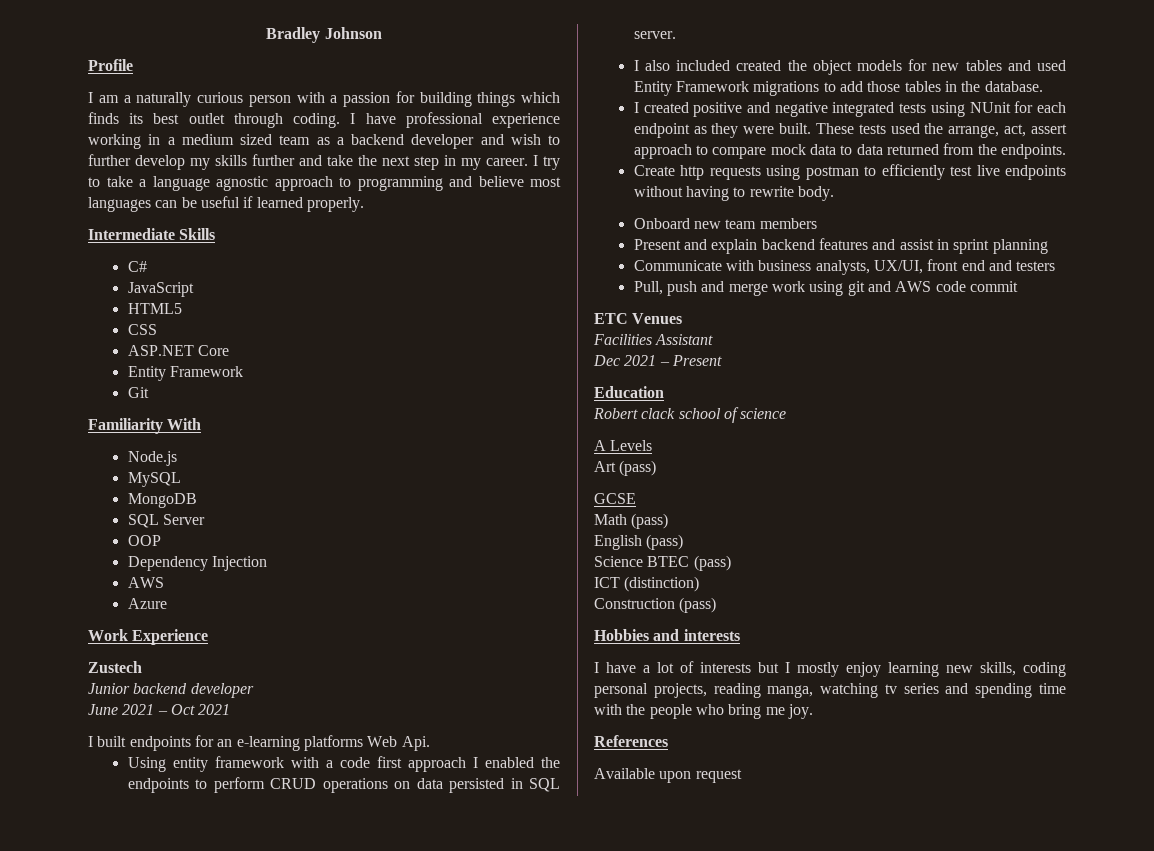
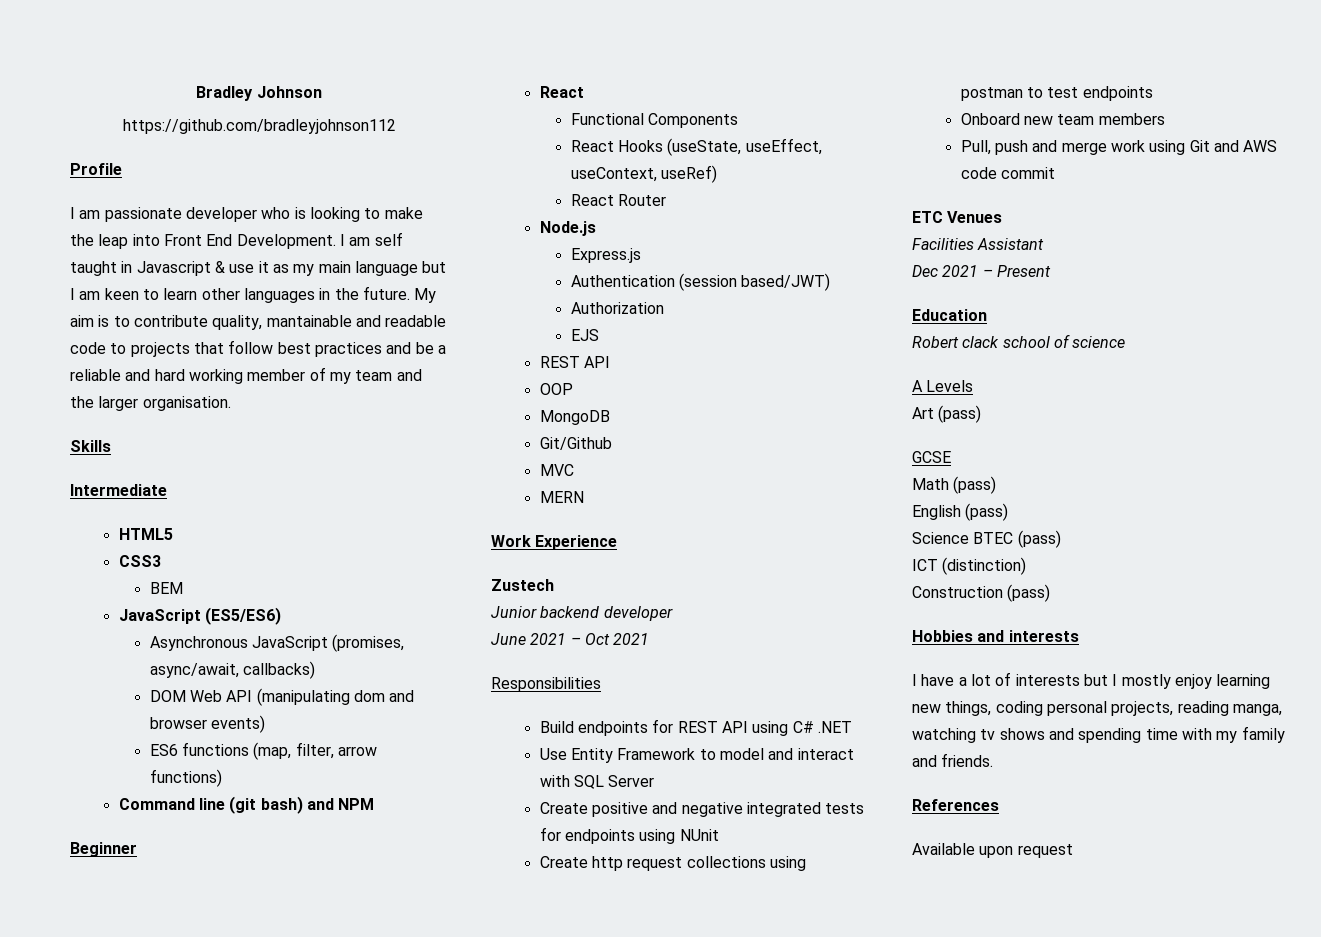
+ https://github.com/bradleyjohnson112
- I am a naturally curious person with a passion for building things which finds its best outlet through coding. I have professional experience working in a medium sized team as a backend developer and wish to further develop my skills further and take the next step in my career. I try to take a language agnostic approach to programming and believe most languages can be useful if learned properly.
- Intermediate Skills
- C#
- JavaScript
+ I am passionate developer who is looking to make the leap into Front End Development. I am self taught in Javascript & use it as my main language but I am keen to learn other languages in the future. My aim is to contribute quality, mantainable and readable code to projects that follow best practices and be a reliable and hard working member of my team and the larger organisation.
+ Skills
+ Intermediate
  HTML5
- CSS
- ASP.NET Core
- Entity Framework
- Git
- Familiarity With
+ CSS3
+ BEM
+ JavaScript (ES5/ES6)
+ Asynchronous JavaScript (promises, async/await, callbacks)
+ DOM Web API (manipulating dom and browser events)
+ ES6 functions (map, filter, arrow functions)
+ Command line (git bash) and NPM
+ Beginner
+ React
+ Functional Components
+ React Hooks (useState, useEffect, useContext, useRef)
+ React Router
  Node.js
- MySQL
+ Express.js
+ Authentication (session based/JWT)
+ Authorization
+ EJS
+ REST API
+ OOP
  MongoDB
- SQL Server
- OOP
- Dependency Injection
- AWS
- Azure
+ Git/Github
+ MVC
+ MERN
- I built endpoints for an e-learning platforms Web Api.
- Using entity framework with a code first approach I enabled the endpoints to perform CRUD operations on data persisted in SQL server.
- I also included created the object models for new tables and used Entity Framework migrations to add those tables in the database.
- I created positive and negative integrated tests using NUnit for each endpoint as they were built. These tests used the arrange, act, assert approach to compare mock data to data returned from the endpoints.
+ Responsibilities
+ Build endpoints for REST API using C# .NET
+ Use Entity Framework to model and interact with SQL Server
+ Create positive and negative integrated tests for endpoints using NUnit
- Create http requests using postman to efficiently test live endpoints without having to rewrite body.
+ Create http request collections using postman to test endpoints
  Onboard new team members
- Present and explain backend features and assist in sprint planning
- Communicate with business analysts, UX/UI, front end and testers
- Pull, push and merge work using git and AWS code commit
+ Pull, push and merge work using Git and AWS code commit
- I have a lot of interests but I mostly enjoy learning new skills, coding personal projects, reading manga, watching tv series and spending time with the people who bring me joy.
+ I have a lot of interests but I mostly enjoy learning new things, coding personal projects, reading manga, watching tv shows and spending time with my family and friends.

